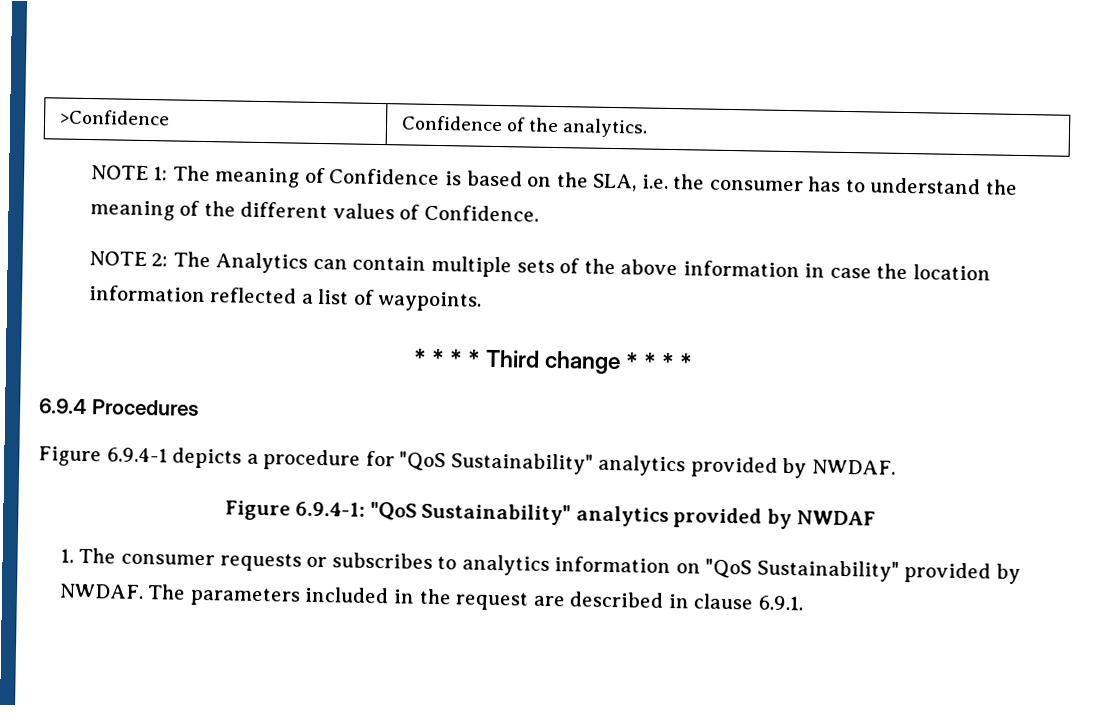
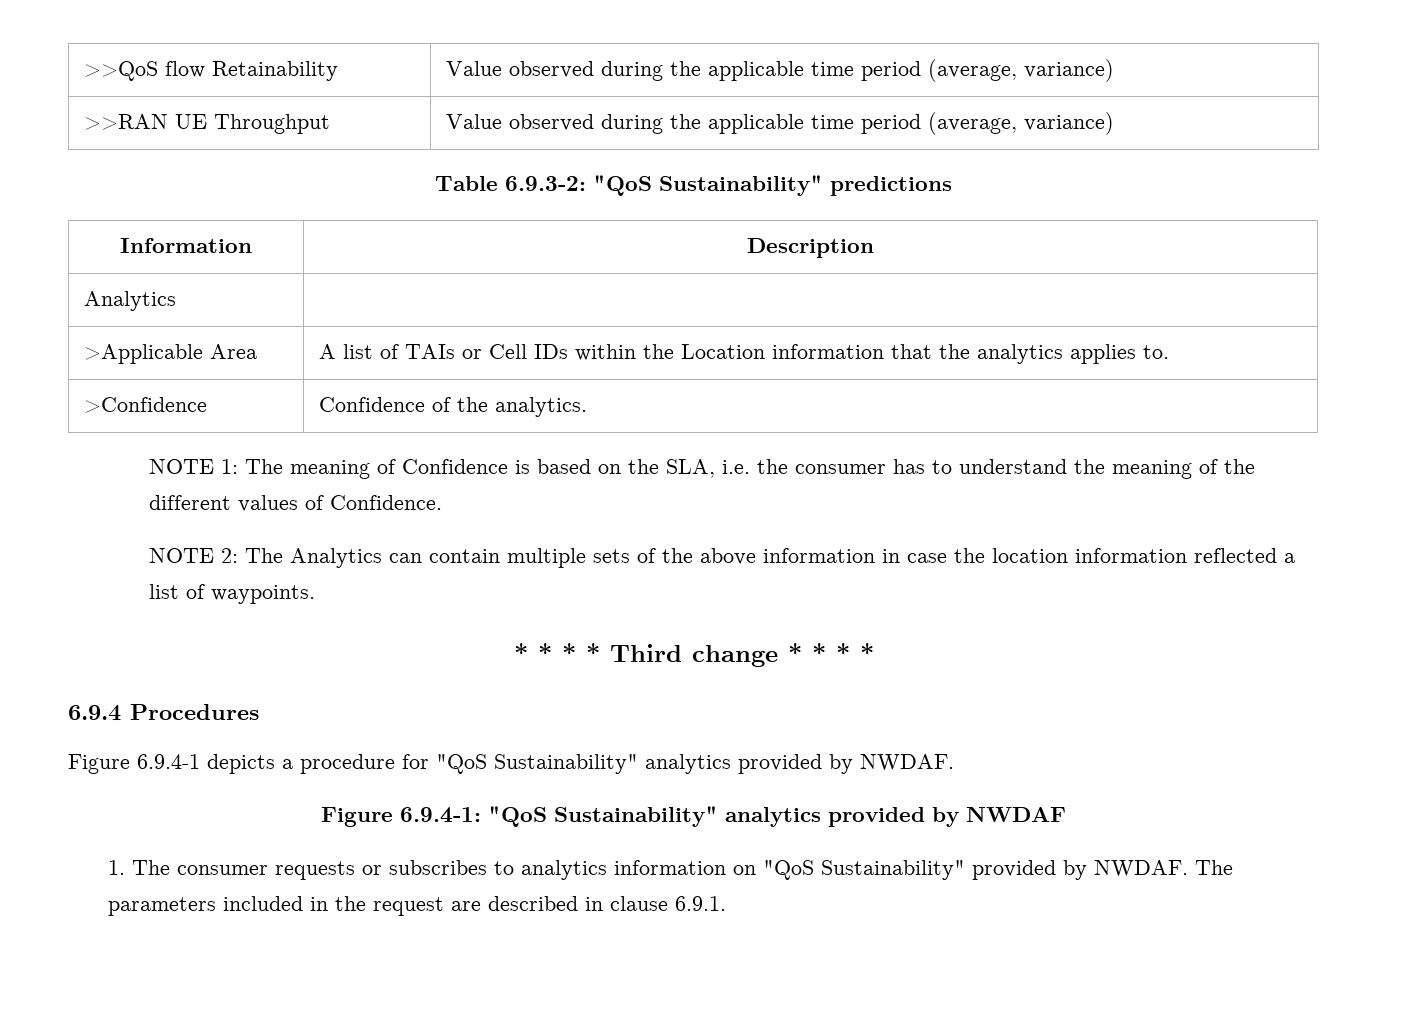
+ >>QoS flow Retainability | Value observed during the applicable time period (average, variance)
+ >>RAN UE Throughput | Value observed during the applicable time period (average, variance)
+ Table 6.9.3-2: "QoS Sustainability" predictions
+ Information | Description
+ Analytics |
+ >Applicable Area | A list of TAIs or Cell IDs within the Location information that the analytics applies to.

